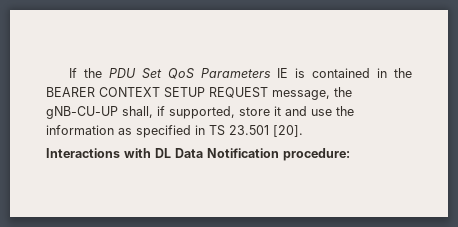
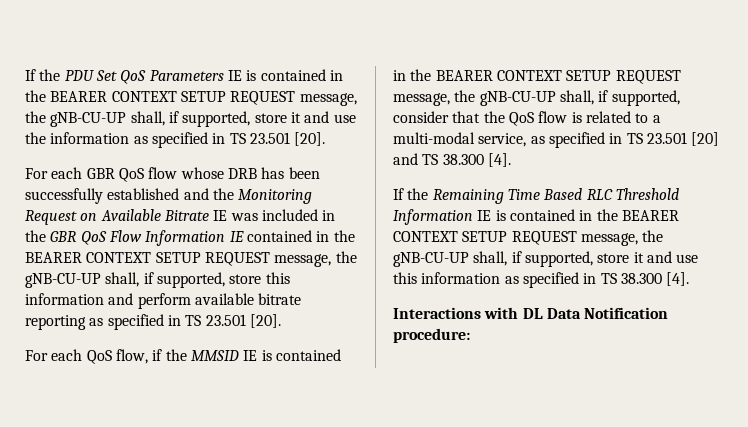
+ For each GBR QoS flow whose DRB has been successfully established and the Monitoring Request on Available Bitrate IE was included in the GBR QoS Flow Information IE contained in the BEARER CONTEXT SETUP REQUEST message, the gNB-CU-UP shall, if supported, store this information and perform available bitrate reporting as specified in TS 23.501 [20].
+ For each QoS flow, if the MMSID IE is contained in the BEARER CONTEXT SETUP REQUEST message, the gNB-CU-UP shall, if supported, consider that the QoS flow is related to a multi-modal service, as specified in TS 23.501 [20] and TS 38.300 [4].
+ If the Remaining Time Based RLC Threshold Information IE is contained in the BEARER CONTEXT SETUP REQUEST message, the gNB-CU-UP shall, if supported, store it and use this information as specified in TS 38.300 [4].

